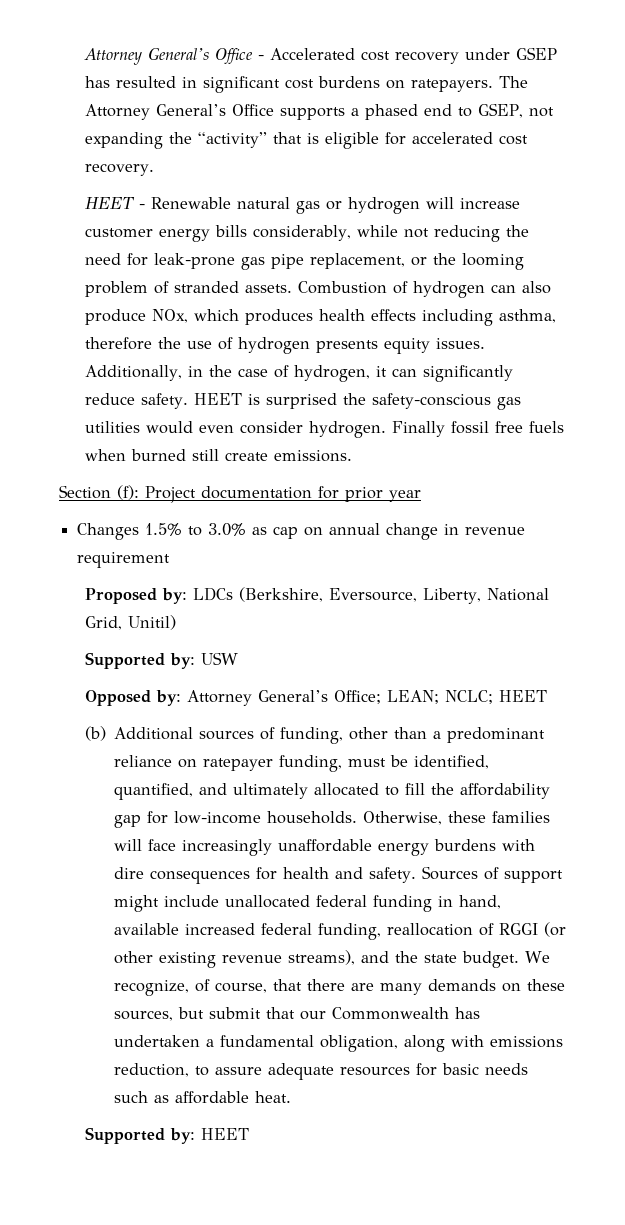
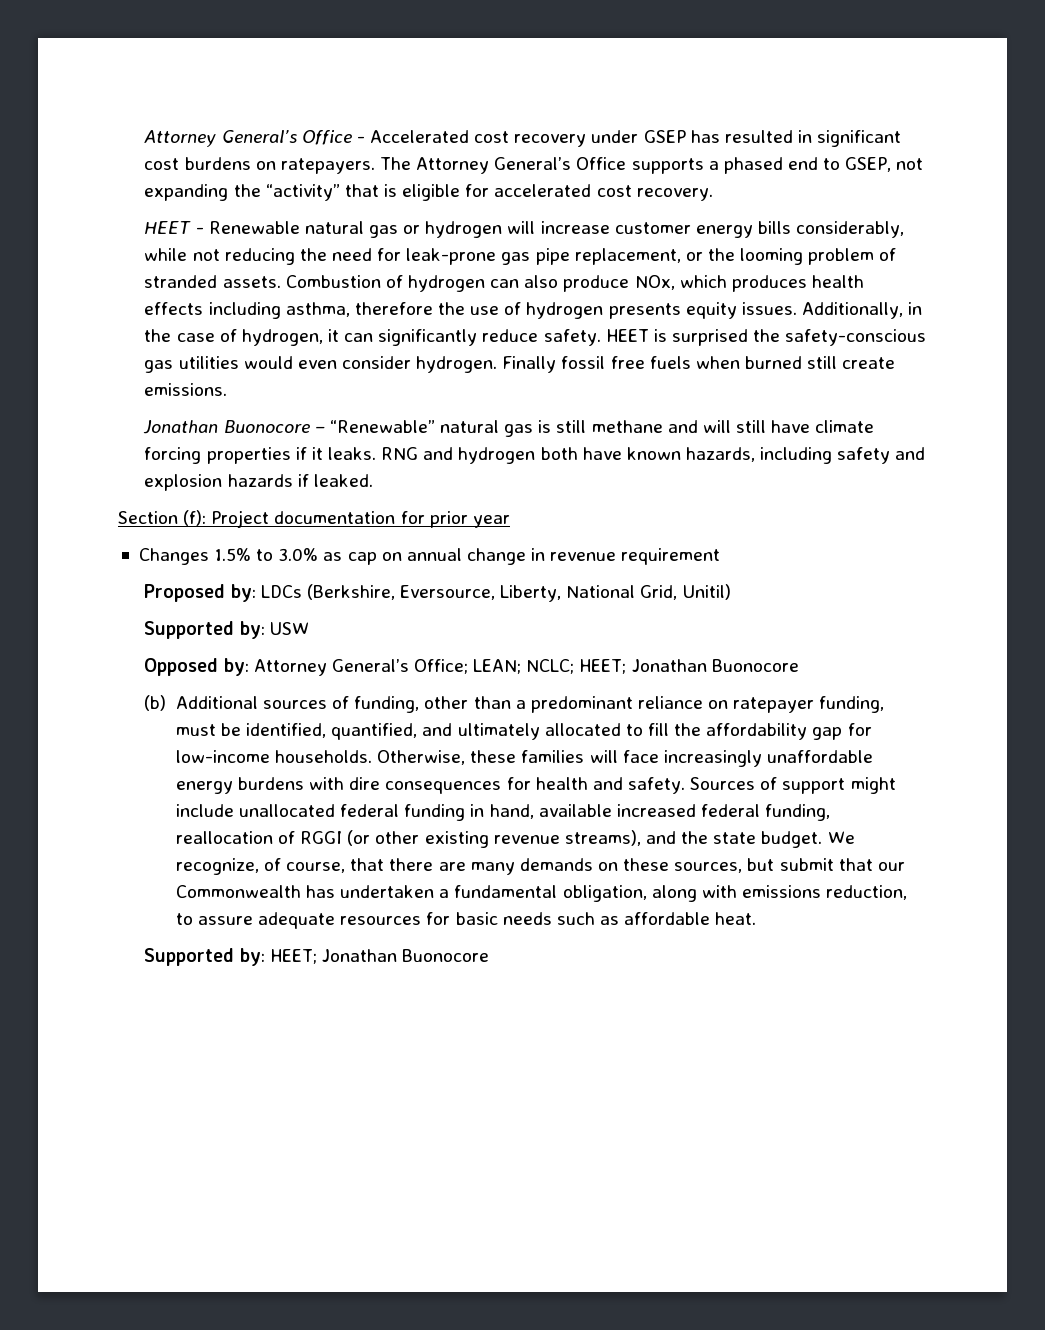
+ Jonathan Buonocore – “Renewable” natural gas is still methane and will still have climate forcing properties if it leaks. RNG and hydrogen both have known hazards, including safety and explosion hazards if leaked.
- Opposed by: Attorney General’s Office; LEAN; NCLC; HEET
+ Opposed by: Attorney General’s Office; LEAN; NCLC; HEET; Jonathan Buonocore
- Supported by: HEET
+ Supported by: HEET; Jonathan Buonocore

